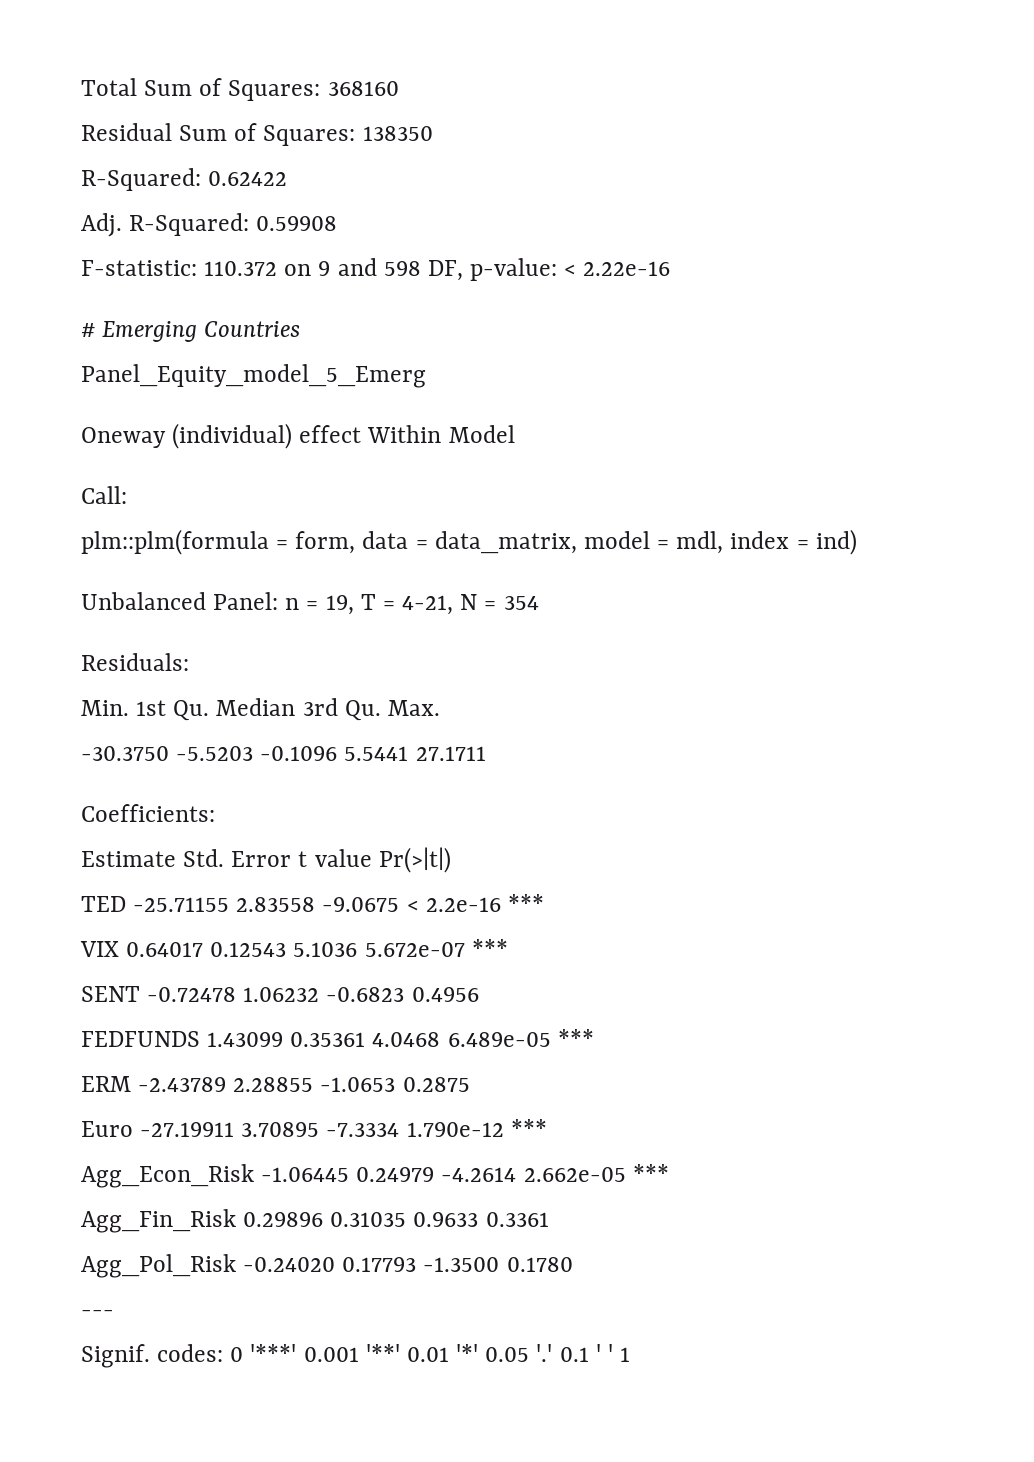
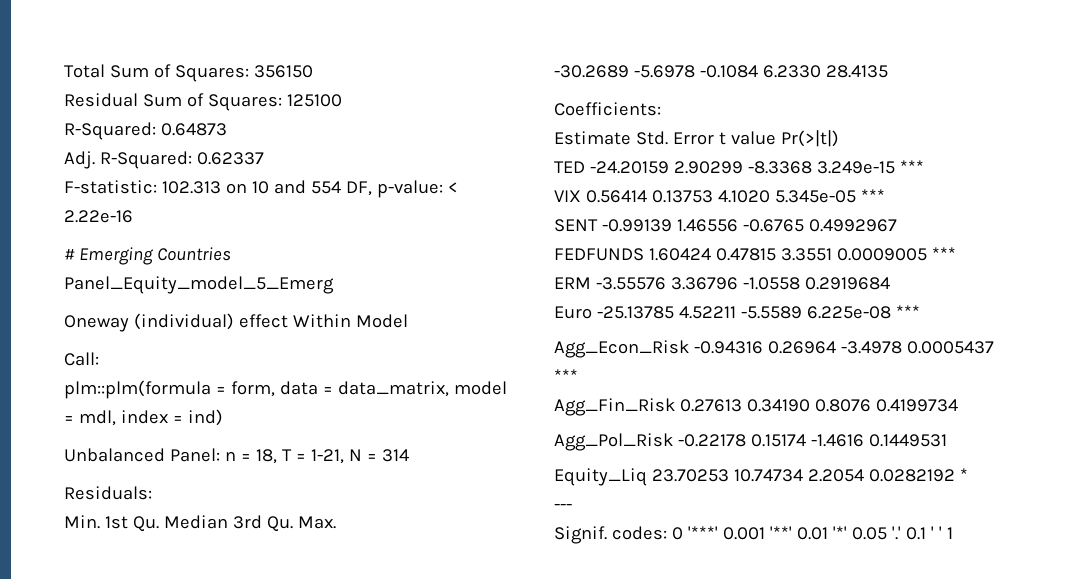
- Total Sum of Squares: 368160
+ Total Sum of Squares: 356150
- Residual Sum of Squares: 138350
- R-Squared: 0.62422
+ Residual Sum of Squares: 125100
+ R-Squared: 0.64873
- Adj. R-Squared: 0.59908
+ Adj. R-Squared: 0.62337
- F-statistic: 110.372 on 9 and 598 DF, p-value: < 2.22e-16
+ F-statistic: 102.313 on 10 and 554 DF, p-value: < 2.22e-16
- Unbalanced Panel: n = 19, T = 4-21, N = 354
+ Unbalanced Panel: n = 18, T = 1-21, N = 314
- -30.3750 -5.5203 -0.1096 5.5441 27.1711
+ -30.2689 -5.6978 -0.1084 6.2330 28.4135
- TED -25.71155 2.83558 -9.0675 < 2.2e-16 ***
- VIX 0.64017 0.12543 5.1036 5.672e-07 ***
- SENT -0.72478 1.06232 -0.6823 0.4956
- FEDFUNDS 1.43099 0.35361 4.0468 6.489e-05 ***
- ERM -2.43789 2.28855 -1.0653 0.2875
- Euro -27.19911 3.70895 -7.3334 1.790e-12 ***
- Agg_Econ_Risk -1.06445 0.24979 -4.2614 2.662e-05 ***
- Agg_Fin_Risk 0.29896 0.31035 0.9633 0.3361
- Agg_Pol_Risk -0.24020 0.17793 -1.3500 0.1780
+ TED -24.20159 2.90299 -8.3368 3.249e-15 ***
+ VIX 0.56414 0.13753 4.1020 5.345e-05 ***
+ SENT -0.99139 1.46556 -0.6765 0.4992967
+ FEDFUNDS 1.60424 0.47815 3.3551 0.0009005 ***
+ ERM -3.55576 3.36796 -1.0558 0.2919684
+ Euro -25.13785 4.52211 -5.5589 6.225e-08 ***
+ Agg_Econ_Risk -0.94316 0.26964 -3.4978 0.0005437 ***
+ Agg_Fin_Risk 0.27613 0.34190 0.8076 0.4199734
+ Agg_Pol_Risk -0.22178 0.15174 -1.4616 0.1449531
+ Equity_Liq 23.70253 10.74734 2.2054 0.0282192 *

